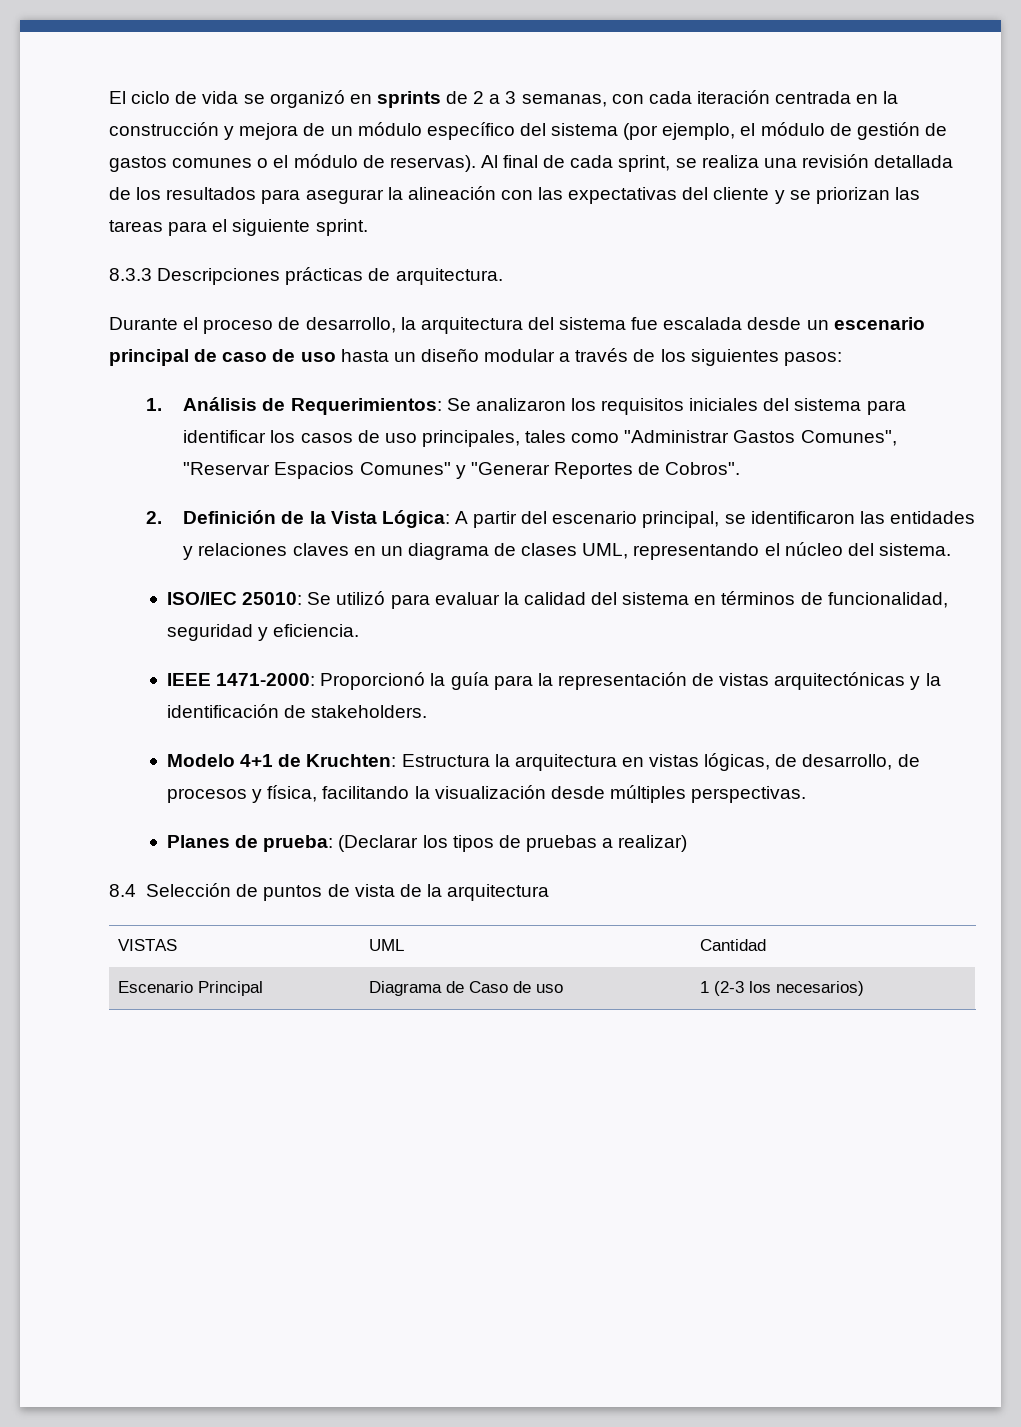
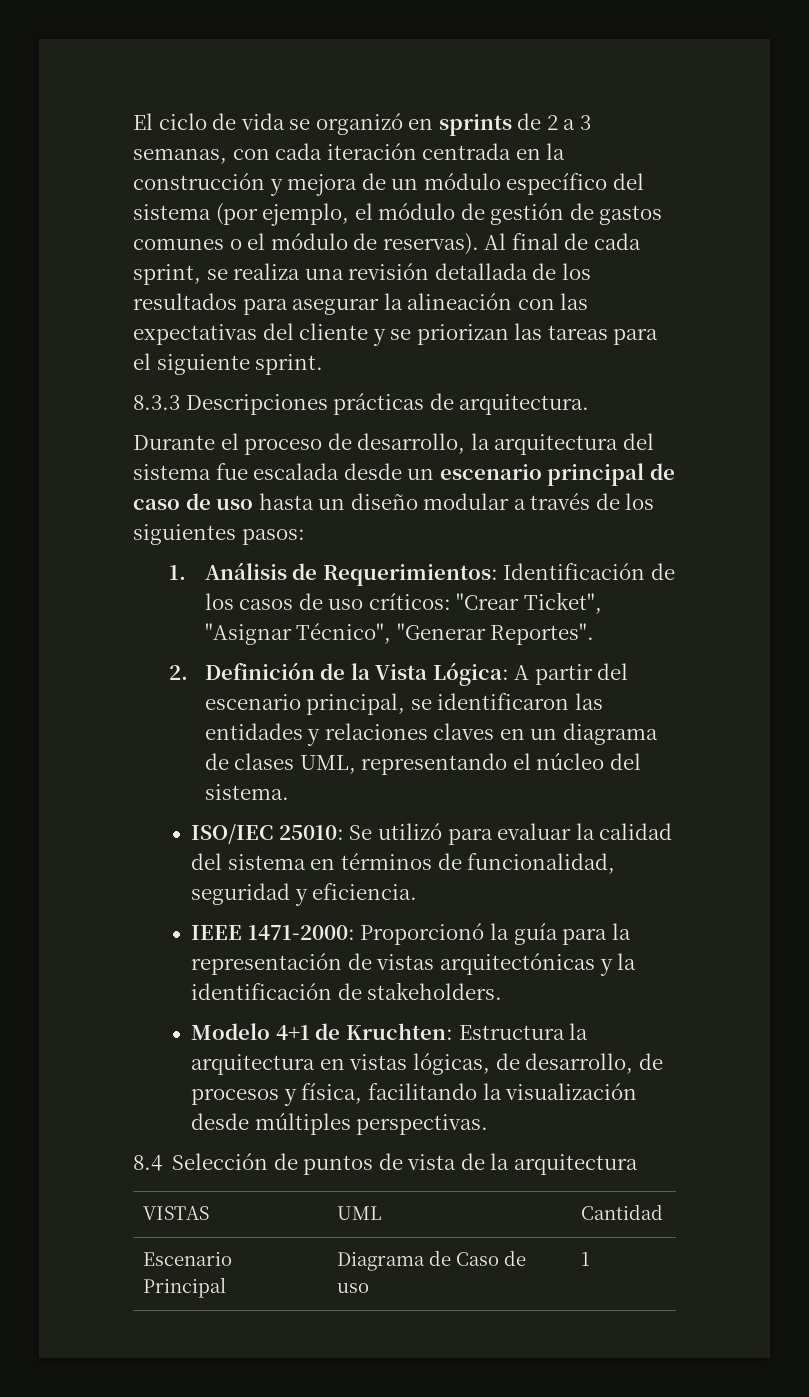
- 1. Análisis de Requerimientos: Se analizaron los requisitos iniciales del sistema para identificar los casos de uso principales, tales como "Administrar Gastos Comunes", "Reservar Espacios Comunes" y "Generar Reportes de Cobros".
+ 1. Análisis de Requerimientos: Identificación de los casos de uso críticos: "Crear Ticket", "Asignar Técnico", "Generar Reportes".
- Planes de prueba: (Declarar los tipos de pruebas a realizar)
- Escenario Principal | Diagrama de Caso de uso | 1 (2-3 los necesarios)
+ Escenario Principal | Diagrama de Caso de uso | 1

